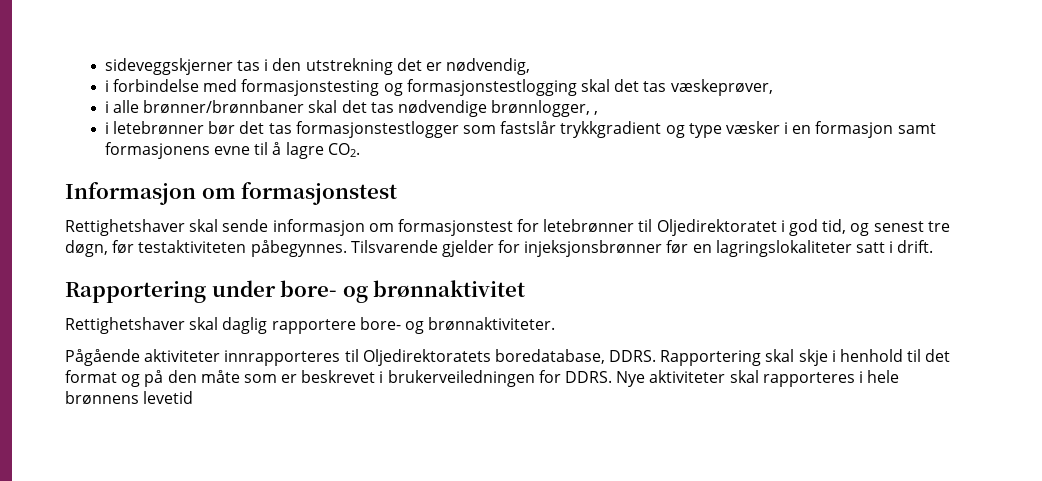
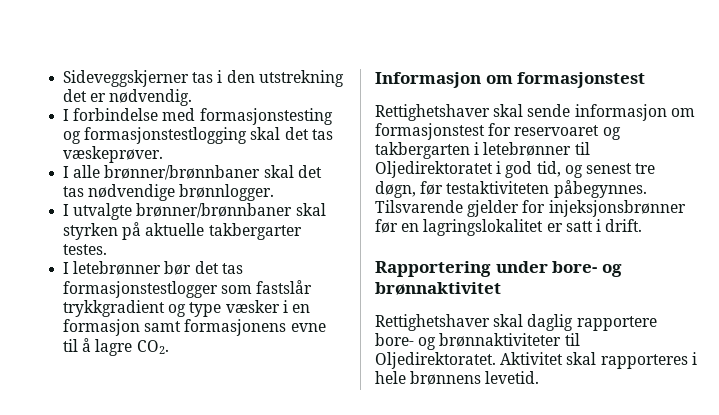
- sideveggskjerner tas i den utstrekning det er nødvendig,
- i forbindelse med formasjonstesting og formasjonstestlogging skal det tas væskeprøver,
- i alle brønner/brønnbaner skal det tas nødvendige brønnlogger, ,
- i letebrønner bør det tas formasjonstestlogger som fastslår trykkgradient og type væsker i en formasjon samt formasjonens evne til å lagre CO2.
+ Sideveggskjerner tas i den utstrekning det er nødvendig.
+ I forbindelse med formasjonstesting og formasjonstestlogging skal det tas væskeprøver.
+ I alle brønner/brønnbaner skal det tas nødvendige brønnlogger.
+ I utvalgte brønner/brønnbaner skal styrken på aktuelle takbergarter testes.
+ I letebrønner bør det tas formasjonstestlogger som fastslår trykkgradient og type væsker i en formasjon samt formasjonens evne til å lagre CO2.
- Rettighetshaver skal sende informasjon om formasjonstest for letebrønner til Oljedirektoratet i god tid, og senest tre døgn, før testaktiviteten påbegynnes.
+ Rettighetshaver skal sende informasjon om formasjonstest for reservoaret og takbergarten i letebrønner til Oljedirektoratet i god tid, og senest tre døgn, før testaktiviteten påbegynnes.
- Tilsvarende gjelder for injeksjonsbrønner før en lagringslokaliteter satt i drift.
+ Tilsvarende gjelder for injeksjonsbrønner før en lagringslokalitet er satt i drift.
- Rettighetshaver skal daglig rapportere bore- og brønnaktiviteter.
- Pågående aktiviteter innrapporteres til Oljedirektoratets boredatabase, DDRS. Rapportering skal skje i henhold til det format og på den måte som er beskrevet i brukerveiledningen for DDRS. Nye aktiviteter skal rapporteres i hele brønnens levetid
+ Rettighetshaver skal daglig rapportere bore- og brønnaktiviteter til Oljedirektoratet. Aktivitet skal rapporteres i hele brønnens levetid.

